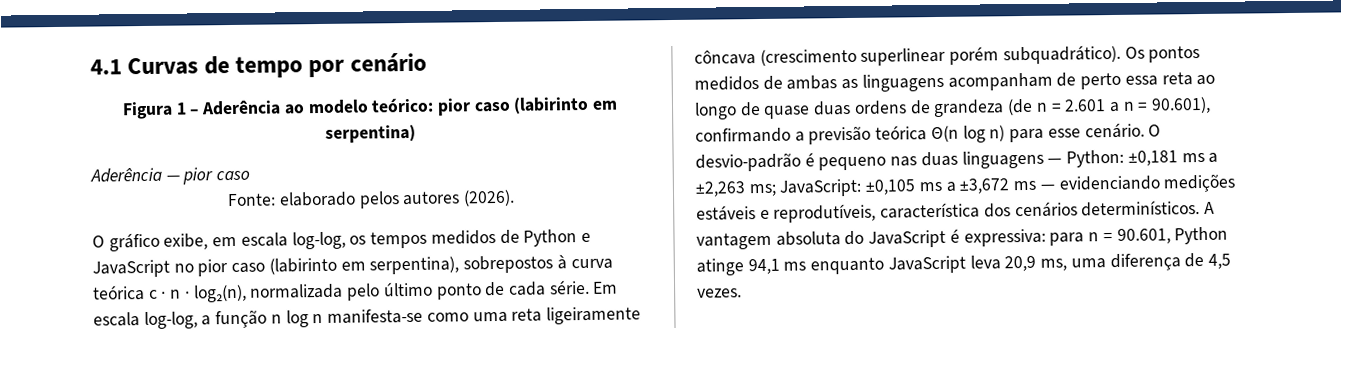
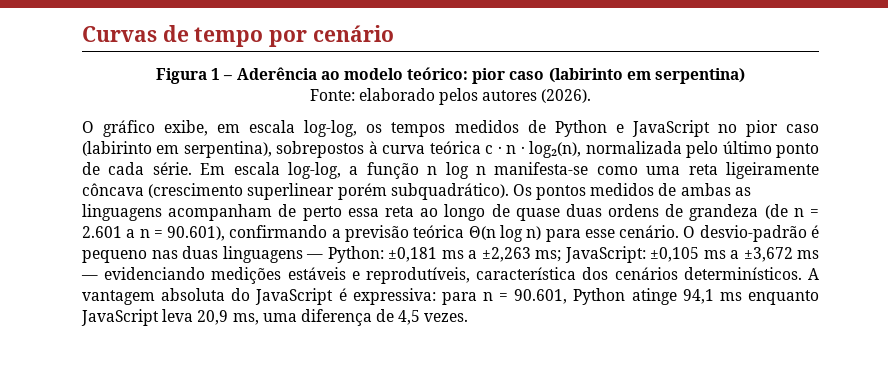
- 4.1 Curvas de tempo por cenário
+ Curvas de tempo por cenário
- Aderência — pior caso

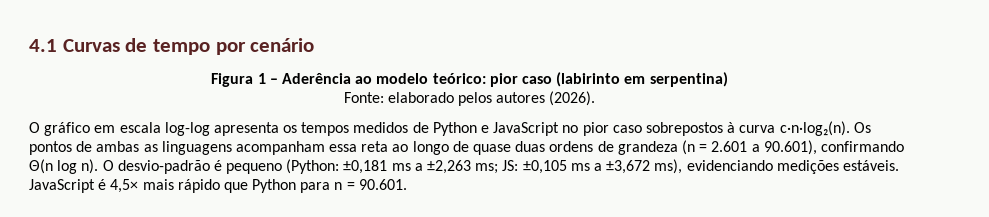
- Curvas de tempo por cenário
+ 4.1 Curvas de tempo por cenário
- O gráfico exibe, em escala log-log, os tempos medidos de Python e JavaScript no pior caso (labirinto em serpentina), sobrepostos à curva teórica c · n · log₂(n), normalizada pelo último ponto de cada série. Em escala log-log, a função n log n manifesta-se como uma reta ligeiramente côncava (crescimento superlinear porém subquadrático).
+ O gráfico em escala log-log apresenta os tempos medidos de Python e JavaScript no pior caso sobrepostos à curva c·n·log₂(n).
- Os pontos medidos de ambas as linguagens acompanham de perto essa reta ao longo de quase duas ordens de grandeza (de n = 2.601 a n = 90.601), confirmando a previsão teórica Θ(n log n) para esse cenário. O desvio-padrão é pequeno nas duas linguagens — Python: ±0,181 ms a ±2,263 ms; JavaScript: ±0,105 ms a ±3,672 ms — evidenciando medições estáveis e reprodutíveis, característica dos cenários determinísticos. A vantagem absoluta do JavaScript é expressiva: para n = 90.601, Python atinge 94,1 ms enquanto JavaScript leva 20,9 ms, uma diferença de 4,5 vezes.
+ Os pontos de ambas as linguagens acompanham essa reta ao longo de quase duas ordens de grandeza (n = 2.601 a 90.601), confirmando Θ(n log n). O desvio-padrão é pequeno (Python: ±0,181 ms a ±2,263 ms; JS: ±0,105 ms a ±3,672 ms), evidenciando medições estáveis. JavaScript é 4,5× mais rápido que Python para n = 90.601.

